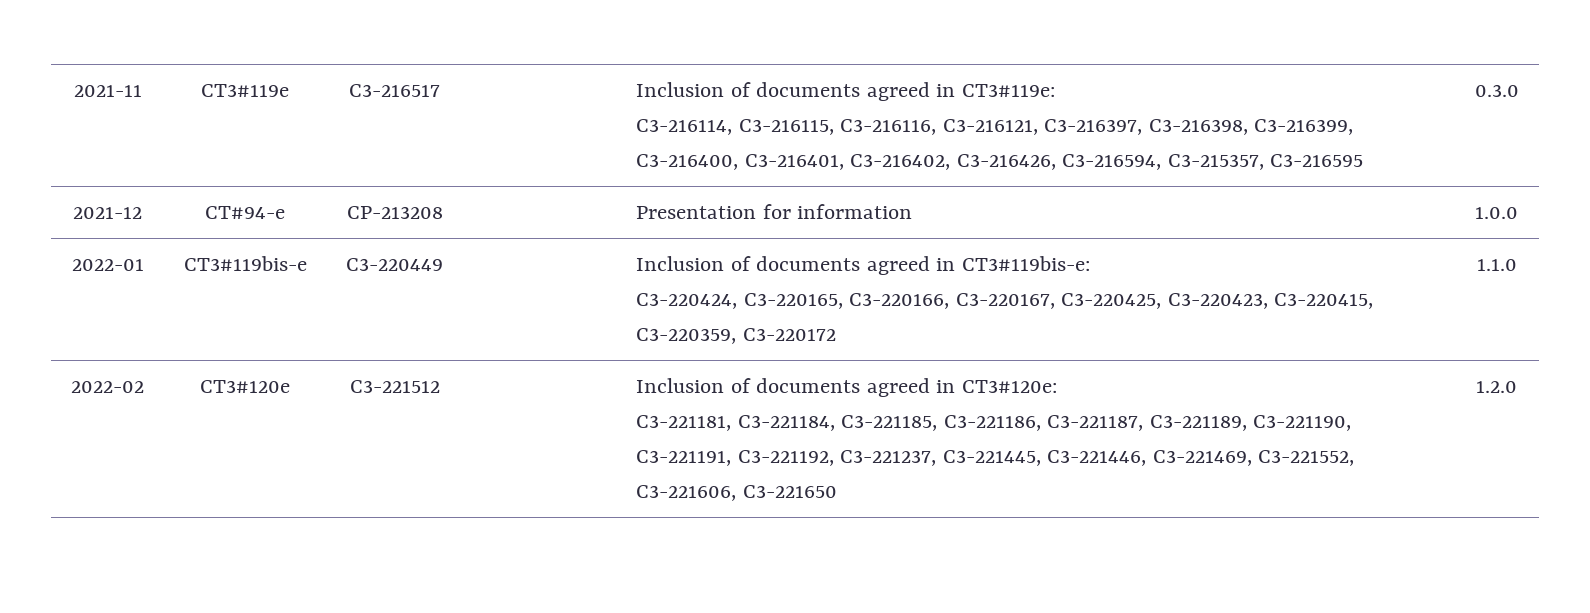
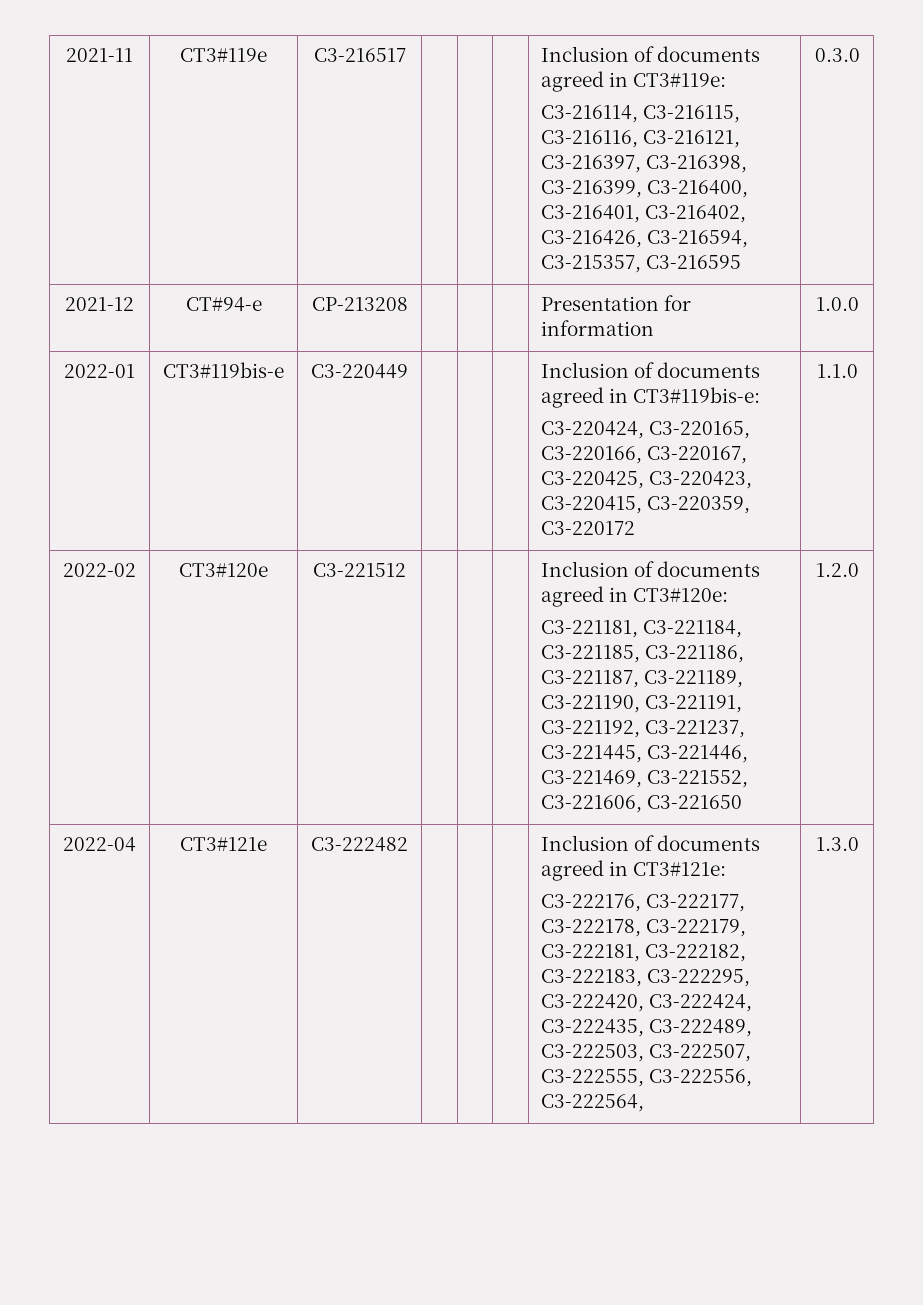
+ 2022-04 | CT3#121e | C3-222482 | | | | Inclusion of documents agreed in CT3#121e:
+ C3-222176, C3-222177, C3-222178, C3-222179, C3-222181, C3-222182, C3-222183, C3-222295, C3-222420, C3-222424, C3-222435, C3-222489, C3-222503, C3-222507, C3-222555, C3-222556, C3-222564, | 1.3.0

